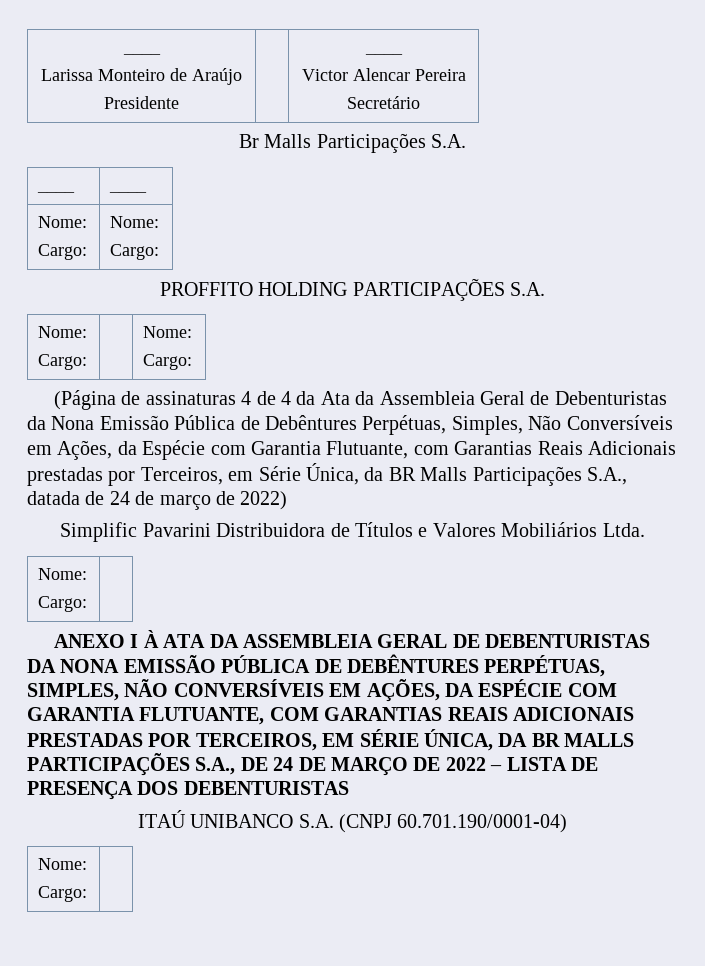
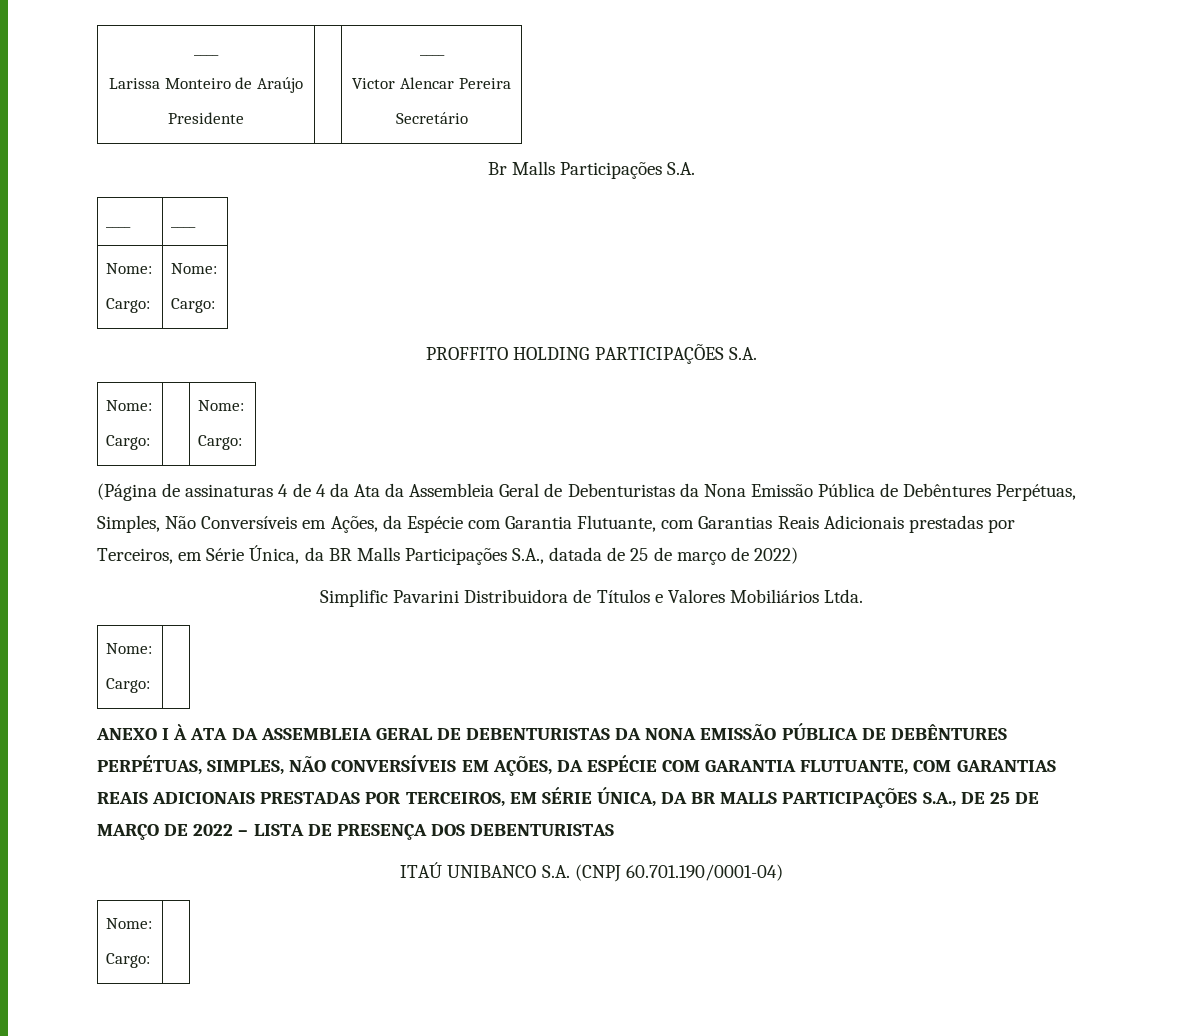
- (Página de assinaturas 4 de 4 da Ata da Assembleia Geral de Debenturistas da Nona Emissão Pública de Debêntures Perpétuas, Simples, Não Conversíveis em Ações, da Espécie com Garantia Flutuante, com Garantias Reais Adicionais prestadas por Terceiros, em Série Única, da BR Malls Participações S.A., datada de 24 de março de 2022)
+ (Página de assinaturas 4 de 4 da Ata da Assembleia Geral de Debenturistas da Nona Emissão Pública de Debêntures Perpétuas, Simples, Não Conversíveis em Ações, da Espécie com Garantia Flutuante, com Garantias Reais Adicionais prestadas por Terceiros, em Série Única, da BR Malls Participações S.A., datada de 25 de março de 2022)
- ANEXO I À ATA DA ASSEMBLEIA GERAL DE DEBENTURISTAS DA NONA EMISSÃO PÚBLICA DE DEBÊNTURES PERPÉTUAS, SIMPLES, NÃO CONVERSÍVEIS EM AÇÕES, DA ESPÉCIE COM GARANTIA FLUTUANTE, COM GARANTIAS REAIS ADICIONAIS PRESTADAS POR TERCEIROS, EM SÉRIE ÚNICA, DA BR MALLS PARTICIPAÇÕES S.A., DE 24 DE MARÇO DE 2022 – LISTA DE PRESENÇA DOS DEBENTURISTAS
+ ANEXO I À ATA DA ASSEMBLEIA GERAL DE DEBENTURISTAS DA NONA EMISSÃO PÚBLICA DE DEBÊNTURES PERPÉTUAS, SIMPLES, NÃO CONVERSÍVEIS EM AÇÕES, DA ESPÉCIE COM GARANTIA FLUTUANTE, COM GARANTIAS REAIS ADICIONAIS PRESTADAS POR TERCEIROS, EM SÉRIE ÚNICA, DA BR MALLS PARTICIPAÇÕES S.A., DE 25 DE MARÇO DE 2022 – LISTA DE PRESENÇA DOS DEBENTURISTAS

